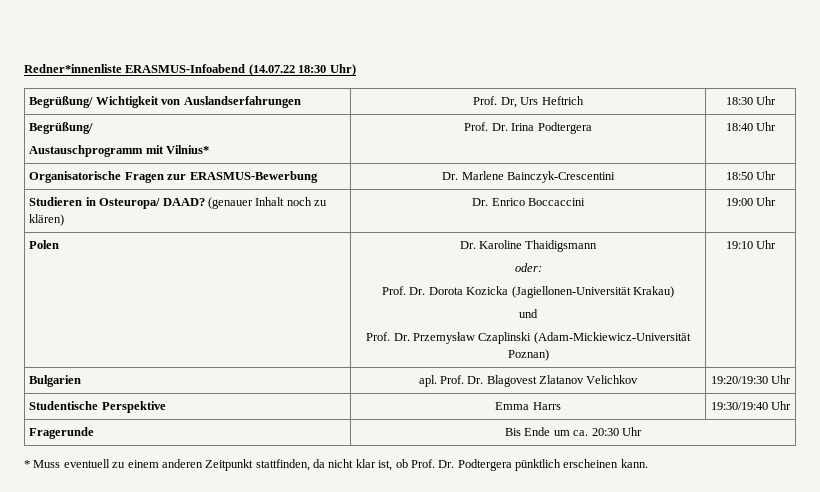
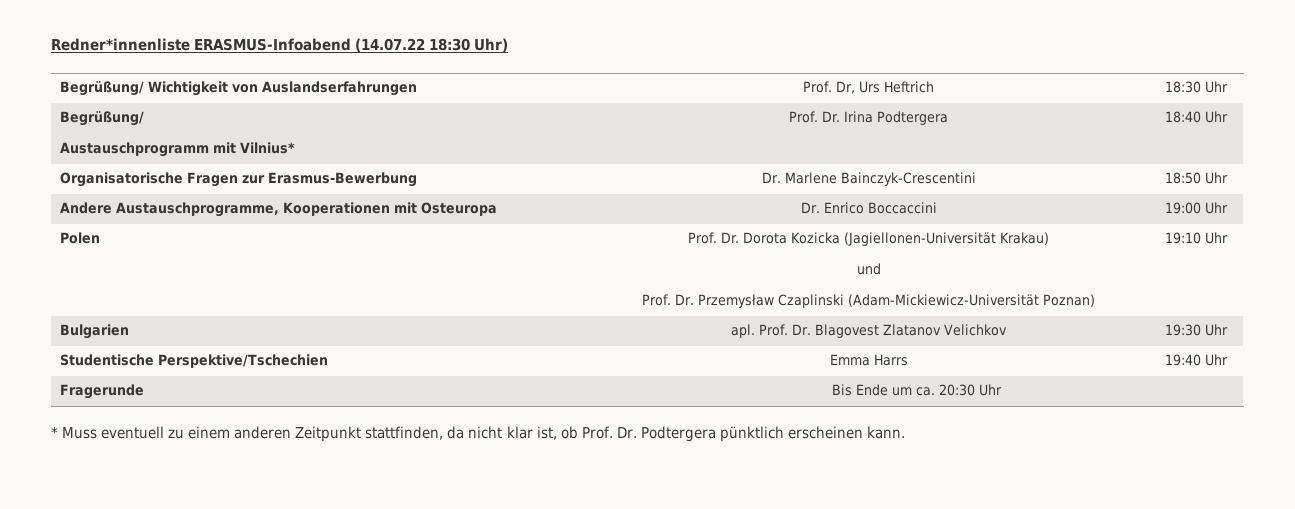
- Organisatorische Fragen zur ERASMUS-Bewerbung | Dr. Marlene Bainczyk-Crescentini | 18:50 Uhr
+ Organisatorische Fragen zur Erasmus-Bewerbung | Dr. Marlene Bainczyk-Crescentini | 18:50 Uhr
- Studieren in Osteuropa/ DAAD? (genauer Inhalt noch zu klären) | Dr. Enrico Boccaccini | 19:00 Uhr
+ Andere Austauschprogramme, Kooperationen mit Osteuropa | Dr. Enrico Boccaccini | 19:00 Uhr
- Polen | Dr. Karoline Thaidigsmann
- oder:
- Prof. Dr. Dorota Kozicka (Jagiellonen-Universität Krakau)
+ Polen | Prof. Dr. Dorota Kozicka (Jagiellonen-Universität Krakau)
- Bulgarien | apl. Prof. Dr. Blagovest Zlatanov Velichkov | 19:20/19:30 Uhr
+ Bulgarien | apl. Prof. Dr. Blagovest Zlatanov Velichkov | 19:30 Uhr
- Studentische Perspektive | Emma Harrs | 19:30/19:40 Uhr
+ Studentische Perspektive/Tschechien | Emma Harrs | 19:40 Uhr

